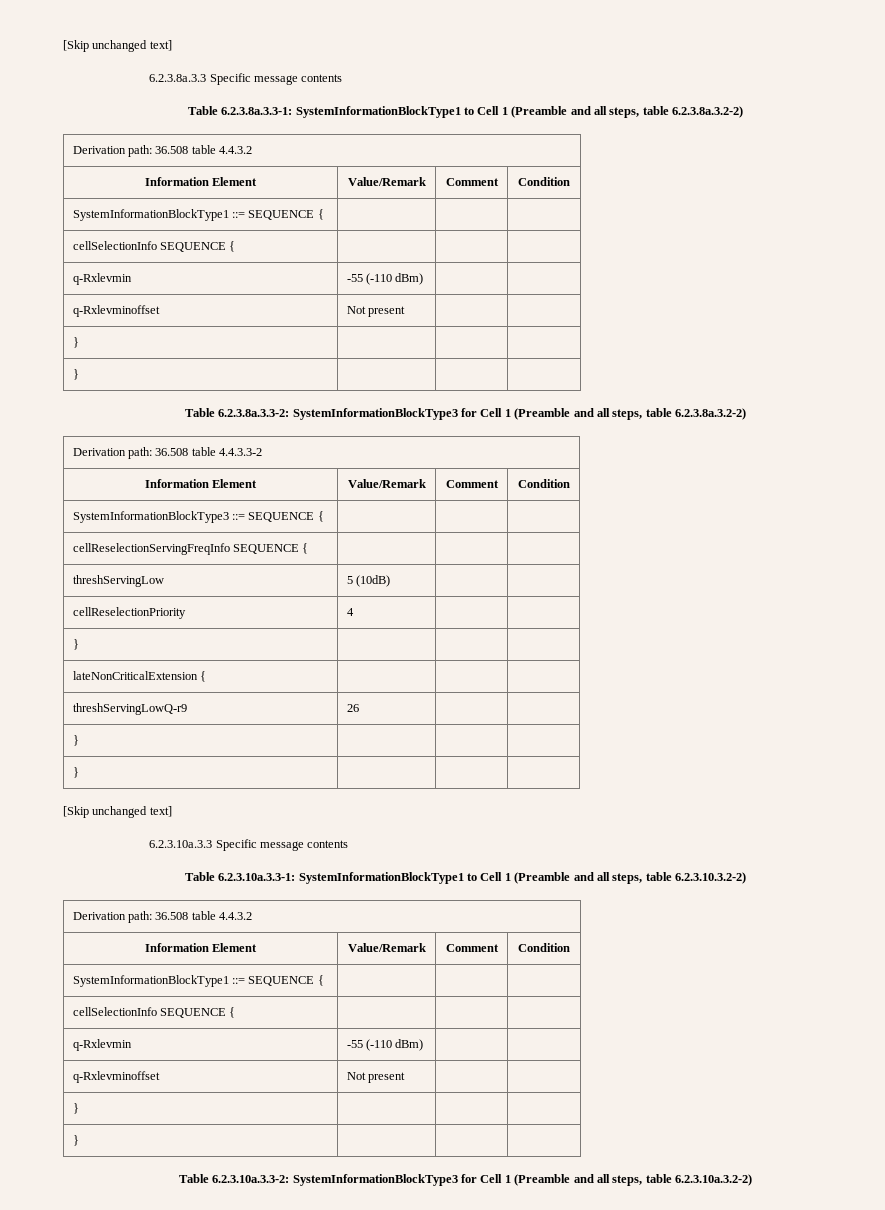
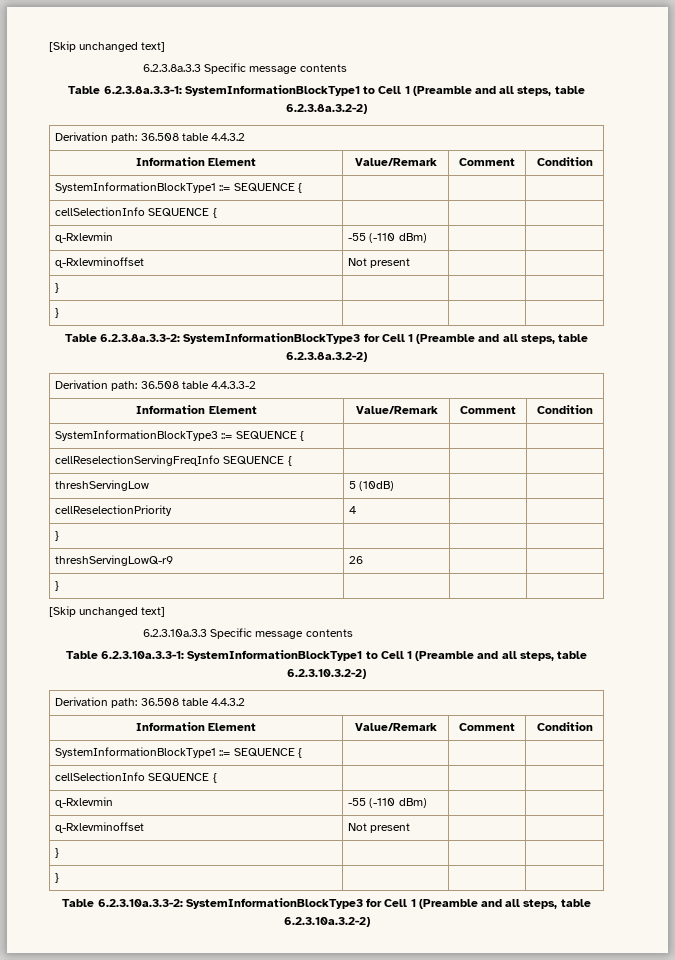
- lateNonCriticalExtension { | | |
  threshServingLowQ-r9 | 26 | |
- } | | |

